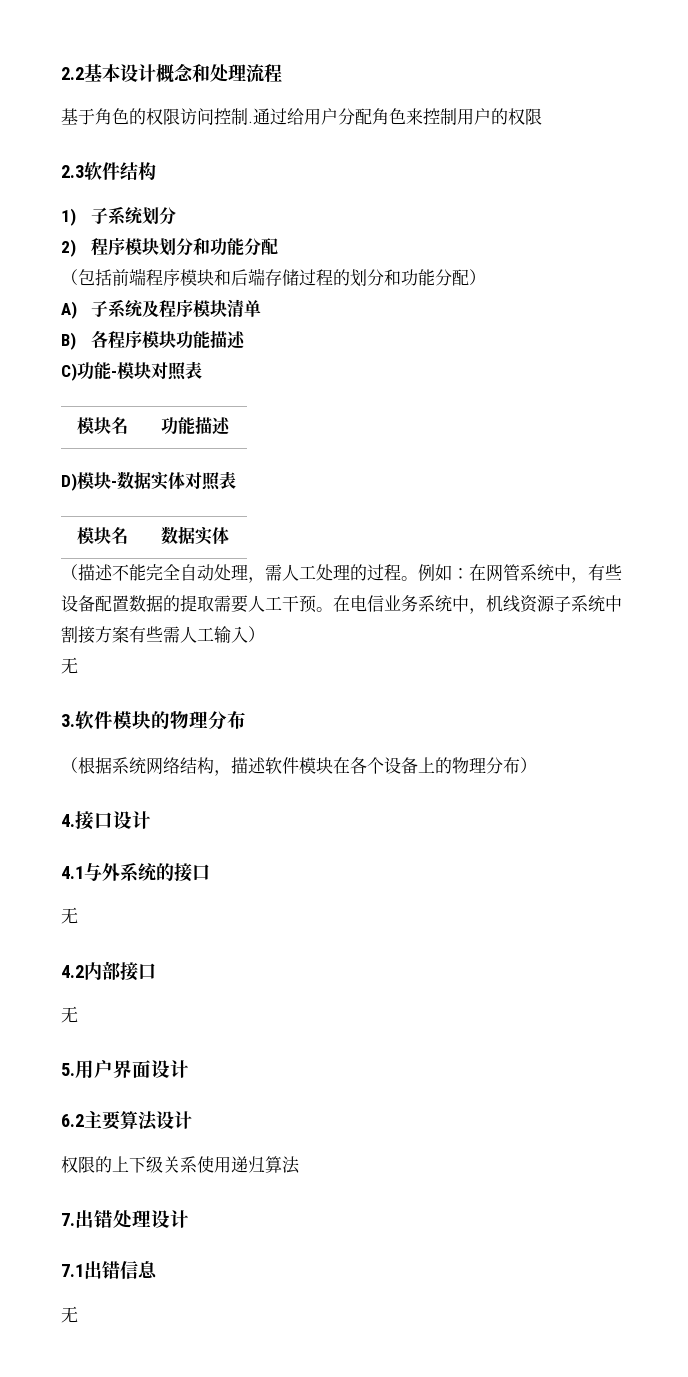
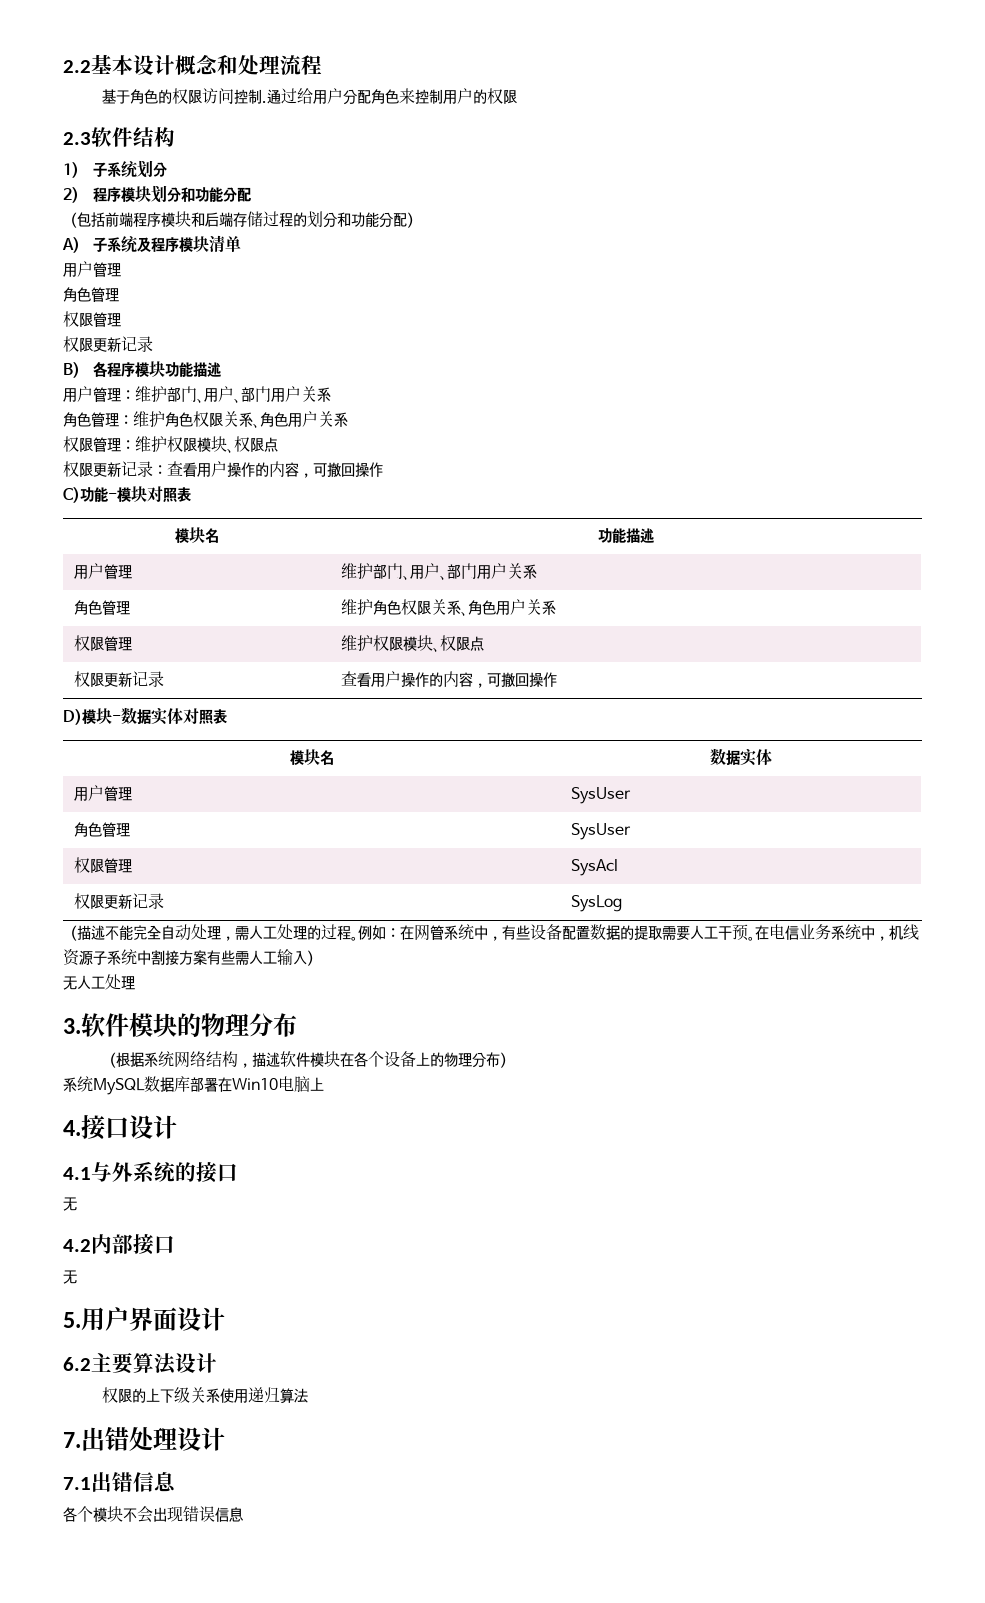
  A)子系统及程序模块清单
+ 用户管理
+ 角色管理
+ 权限管理
+ 权限更新记录
+ 用户管理：维护部门、用户、部门用户关系
+ 角色管理：维护角色权限关系、角色用户关系
+ 权限管理：维护权限模块、权限点
+ 权限更新记录：查看用户操作的内容，可撤回操作
+ 用户管理 | 维护部门、用户、部门用户关系
+ 角色管理 | 维护角色权限关系、角色用户关系
+ 权限管理 | 维护权限模块、权限点
+ 权限更新记录 | 查看用户操作的内容，可撤回操作
+ 用户管理 | SysUser
+ 角色管理 | SysUser
+ 权限管理 | SysAcl
+ 权限更新记录 | SysLog
  在电信业务系统中，机线资源子系统中割接方案有些需人工输入）
- 无
+ 无人工处理
+ 系统MySQL数据库部署在Win10电脑上
  7.1出错信息
- 无
+ 各个模块不会出现错误信息

